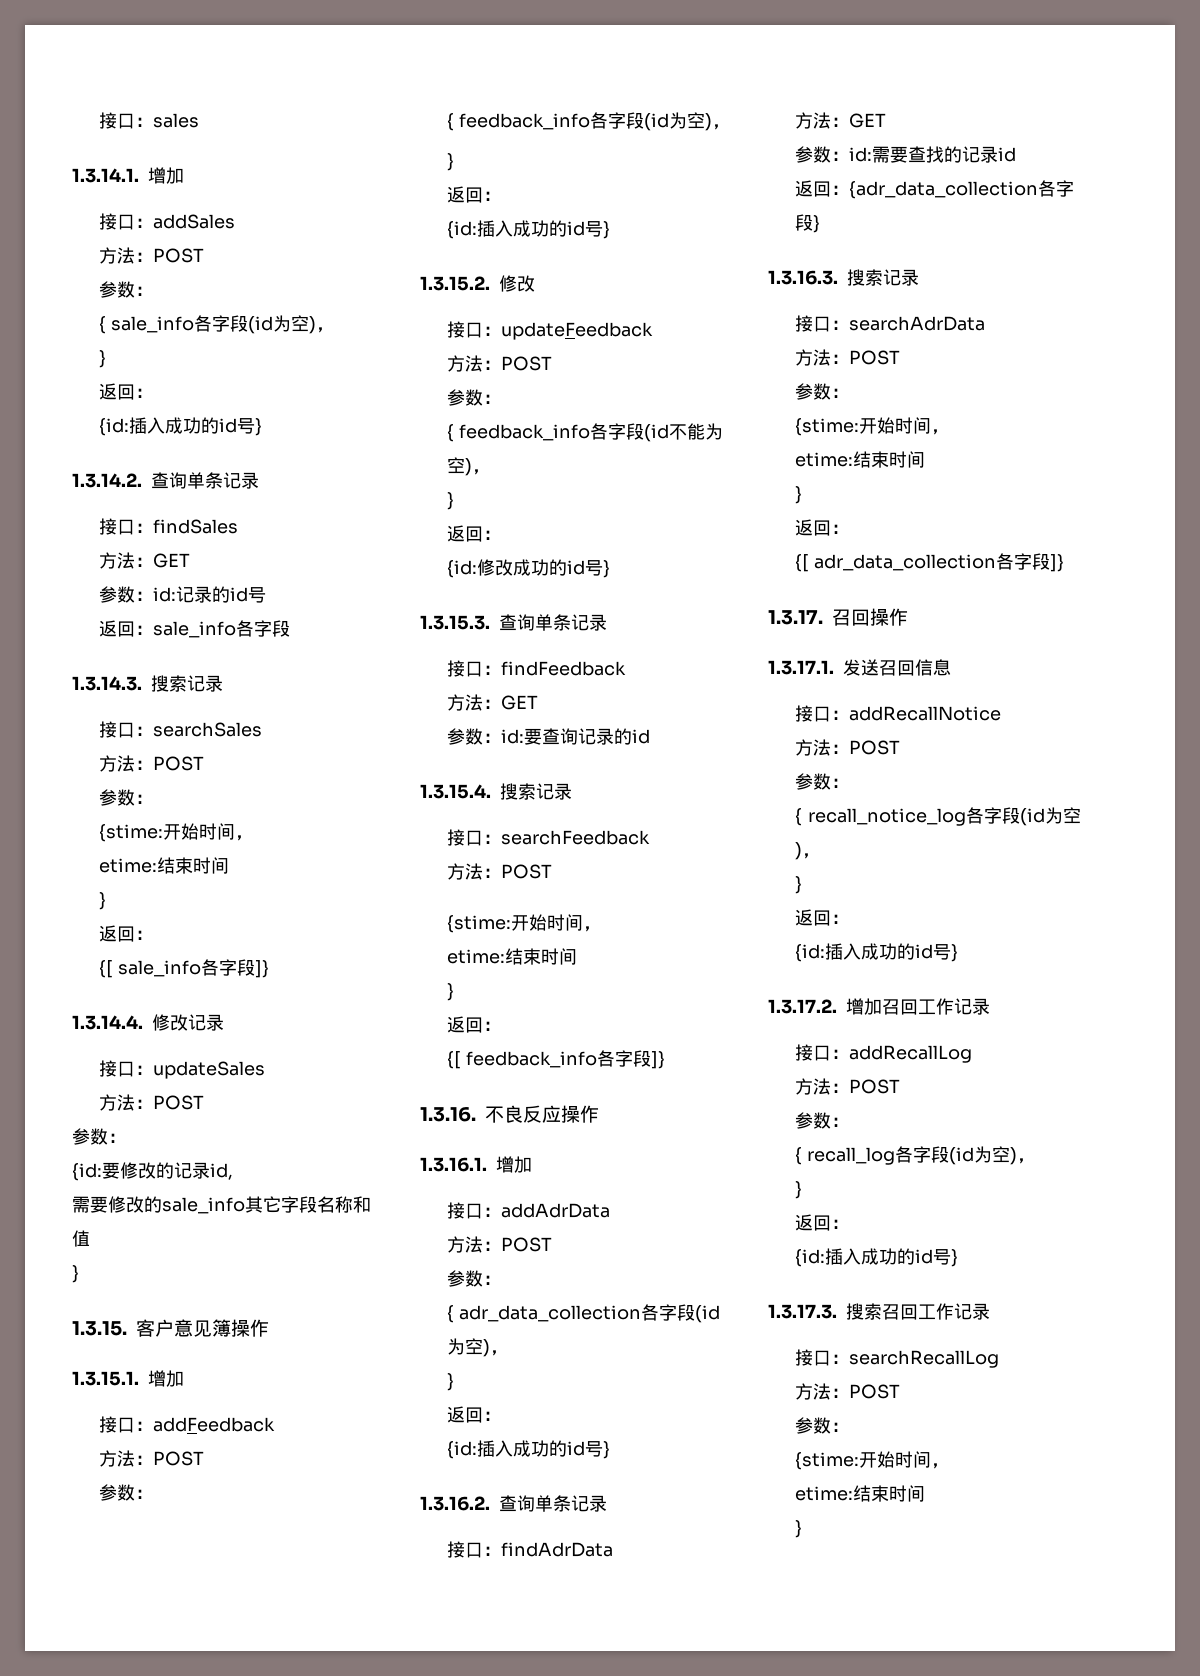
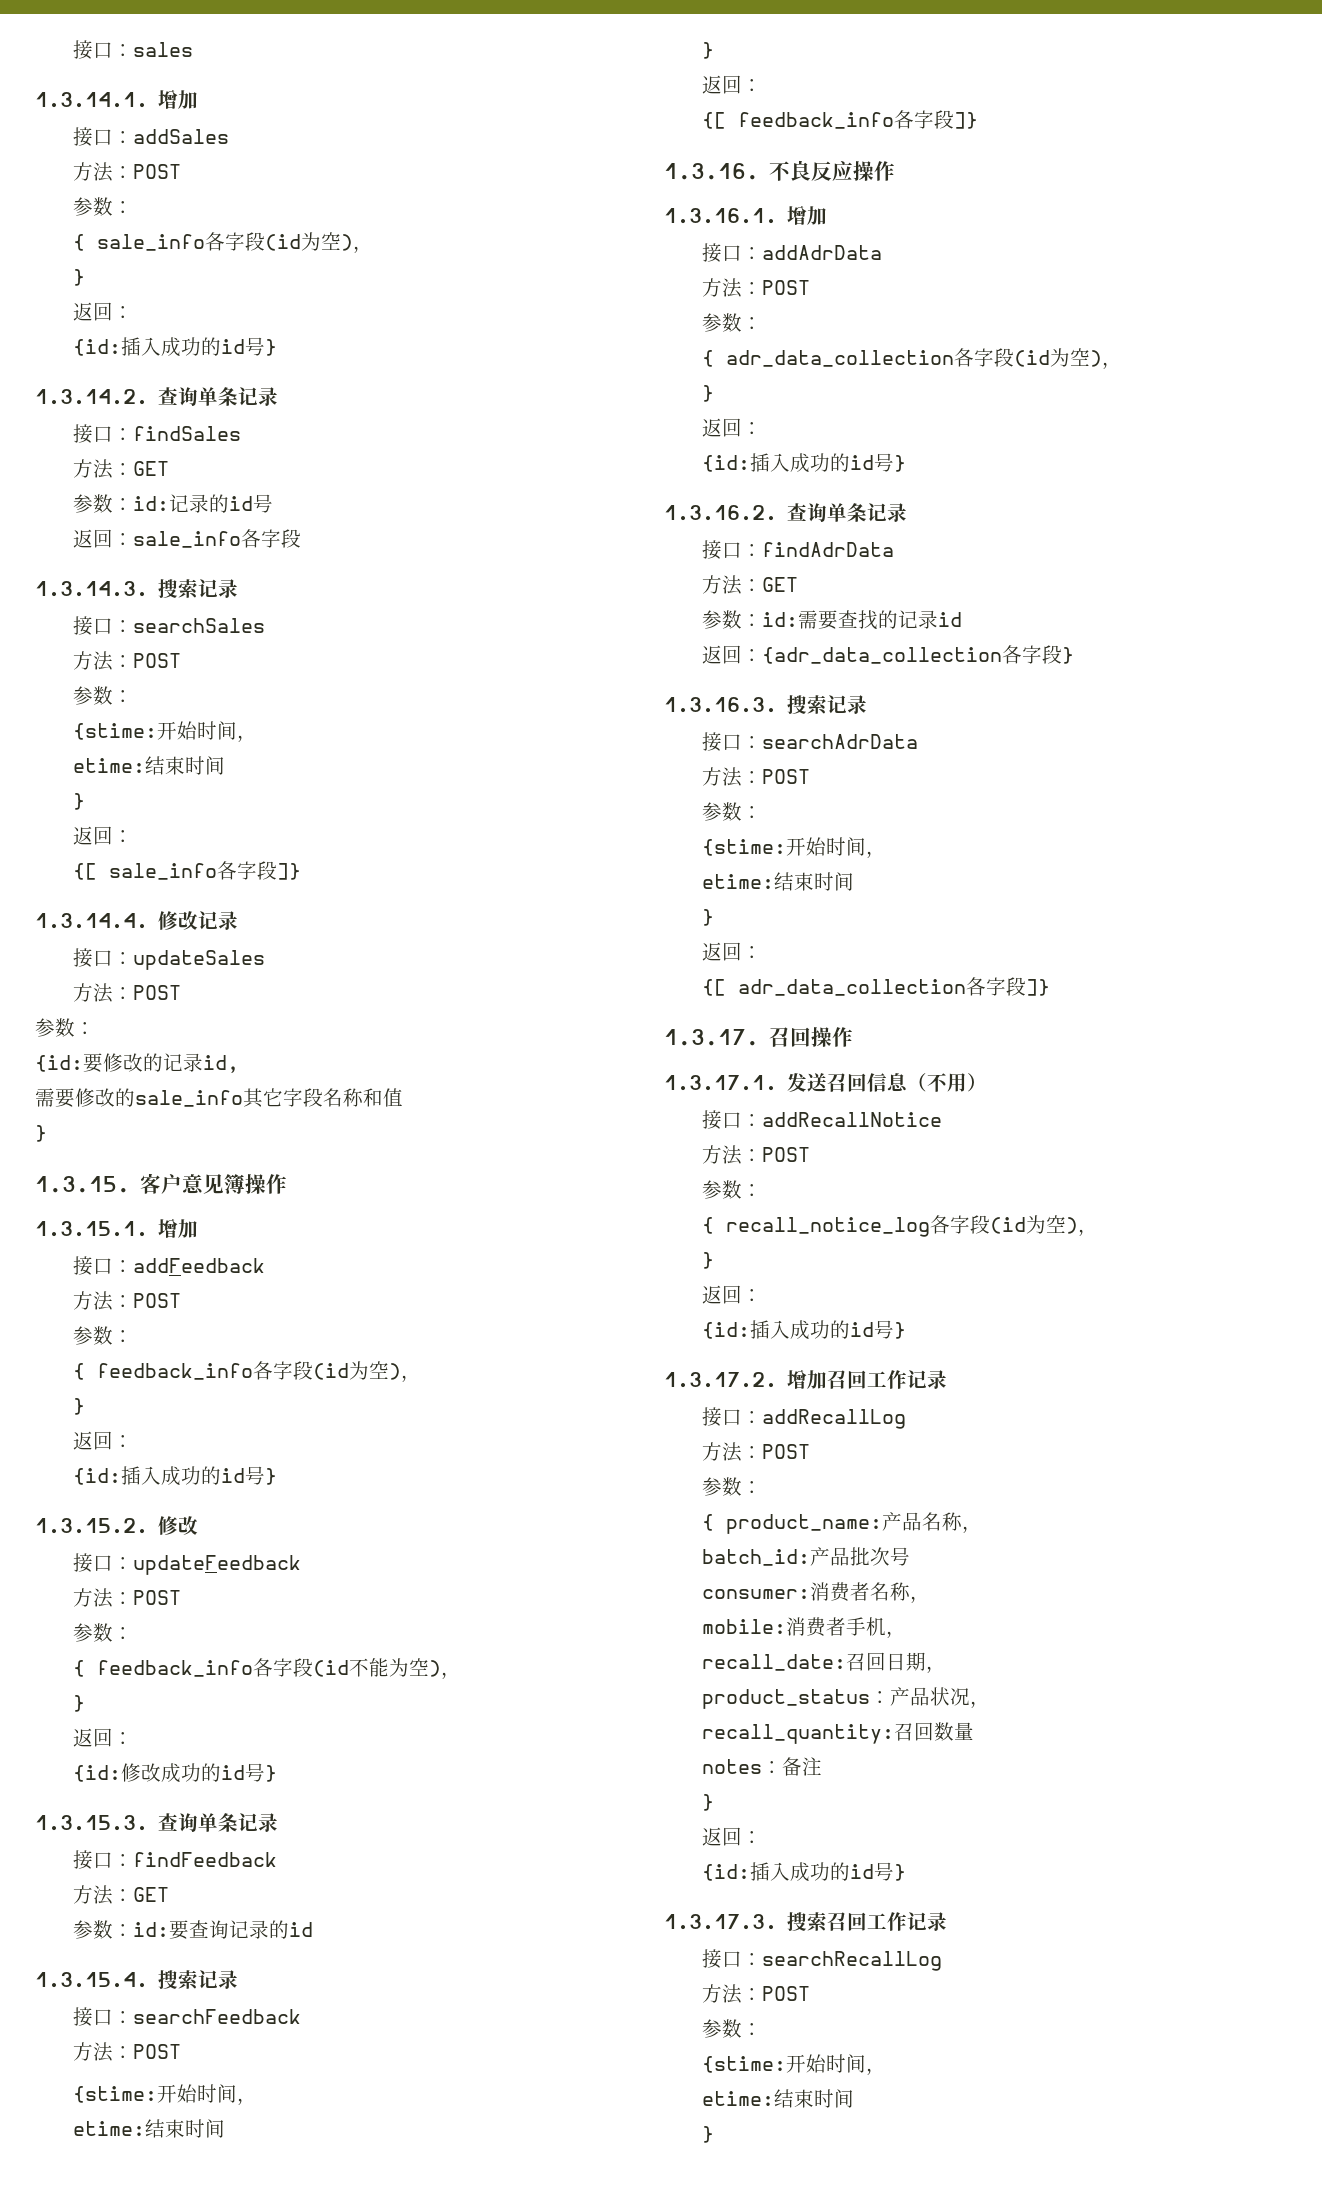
- 1.3.17.1.发送召回信息
+ 1.3.17.1.发送召回信息（不用）
- { recall_log各字段(id为空)，
+ { product_name:产品名称，
+ batch_id:产品批次号
+ consumer:消费者名称，
+ mobile:消费者手机，
+ recall_date:召回日期，
+ product_status：产品状况，
+ recall_quantity:召回数量
+ notes：备注

